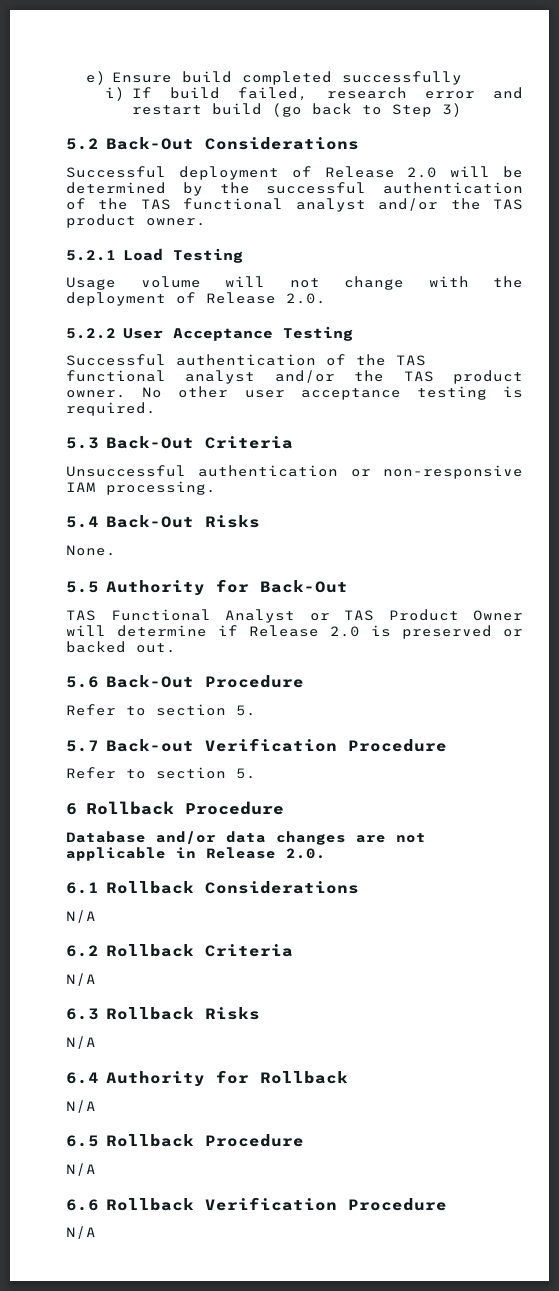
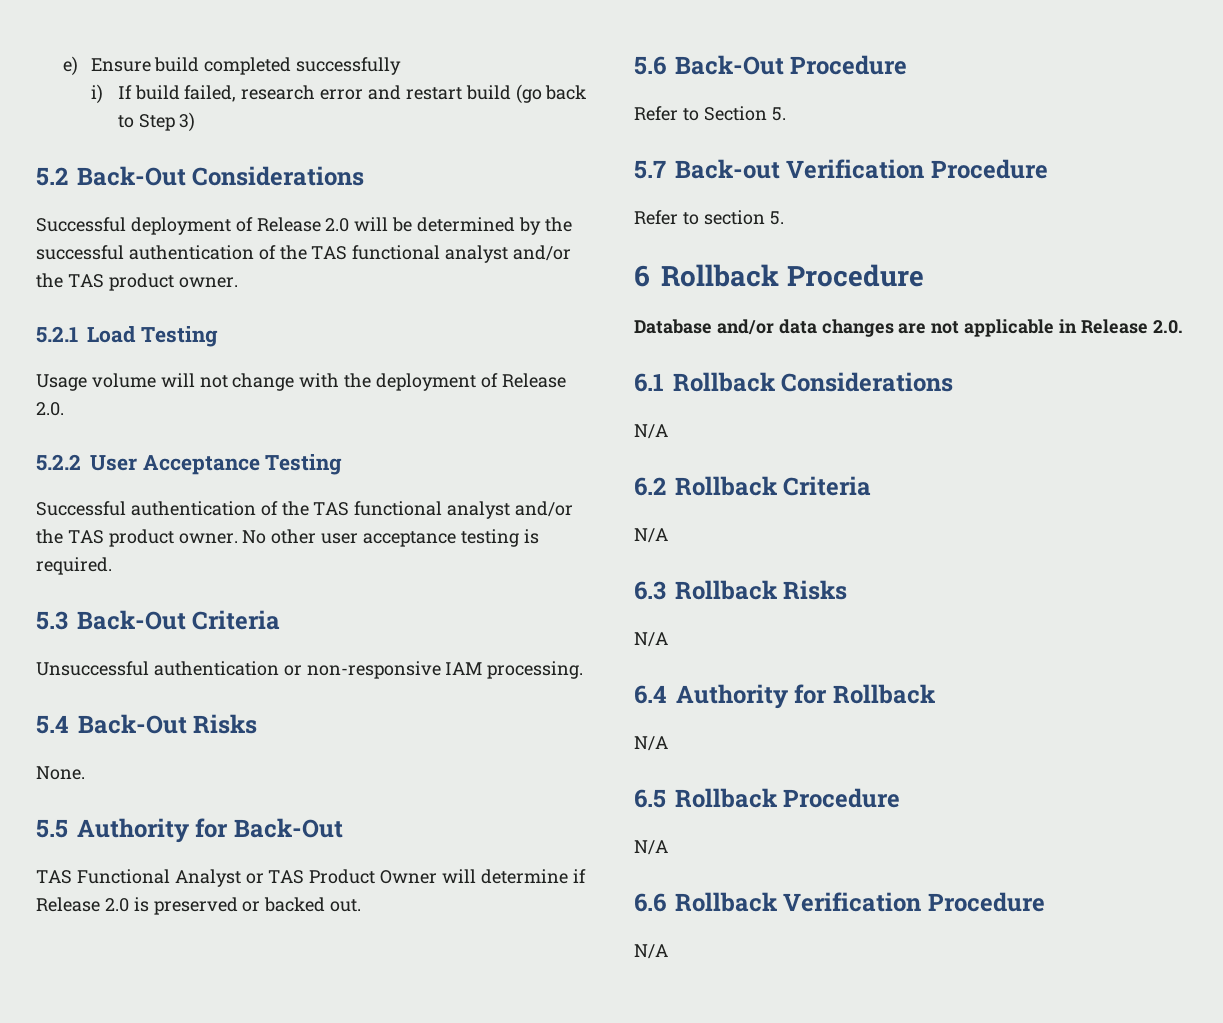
  5.6 Back-Out Procedure
- Refer to section 5.
+ Refer to Section 5.

